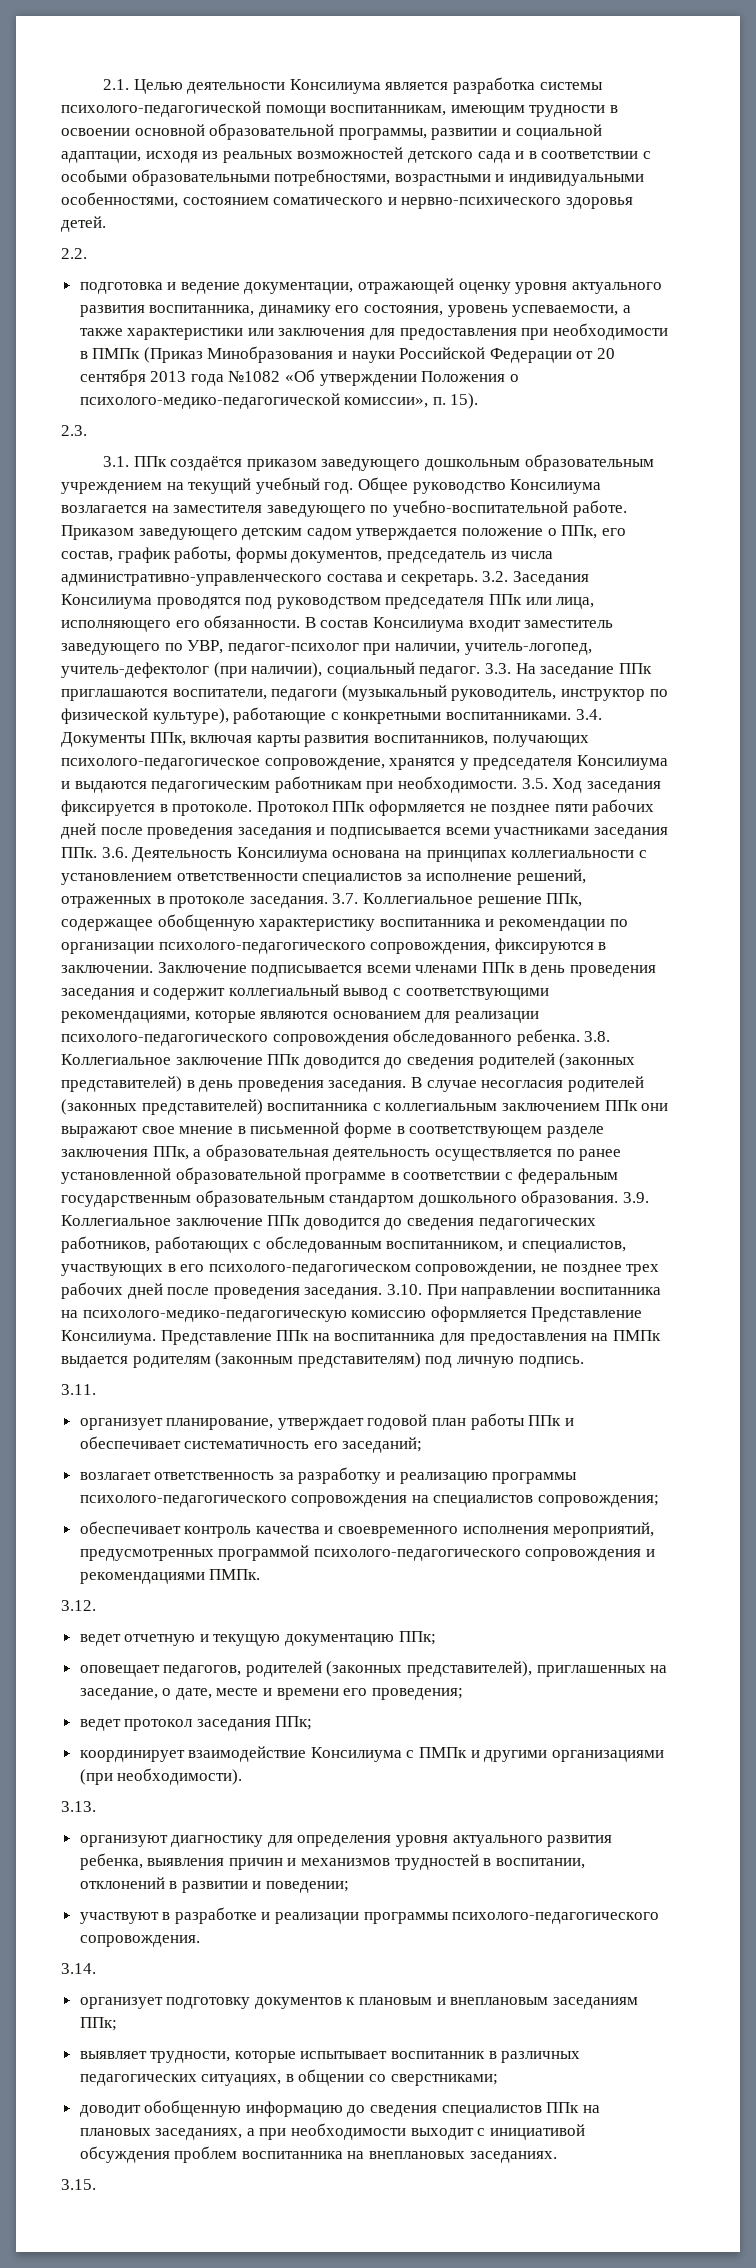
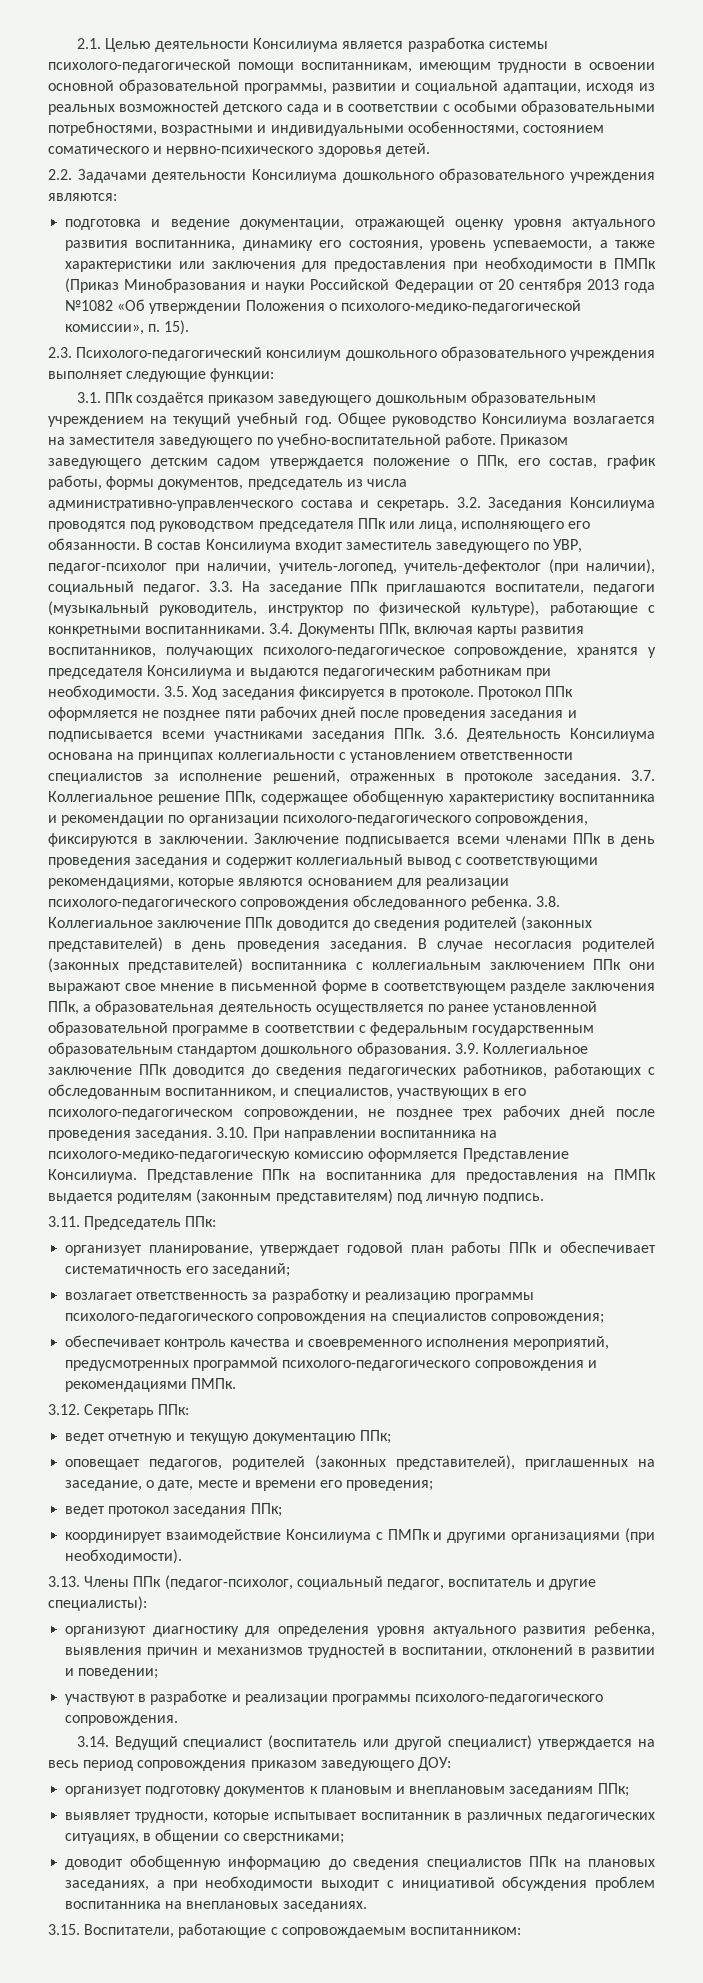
- 2.2.
+ 2.2. Задачами деятельности Консилиума дошкольного образовательного учреждения являются:
- 2.3.
+ 2.3. Психолого-педагогический консилиум дошкольного образовательного учреждения выполняет следующие функции:
- 3.11.
+ 3.11. Председатель ППк:
- 3.12.
+ 3.12. Секретарь ППк:
- 3.13.
+ 3.13. Члены ППк (педагог-психолог, социальный педагог, воспитатель и другие специалисты):
- 3.14.
+ 3.14. Ведущий специалист (воспитатель или другой специалист) утверждается на весь период сопровождения приказом заведующего ДОУ:
- 3.15.
+ 3.15. Воспитатели, работающие с сопровождаемым воспитанником:

